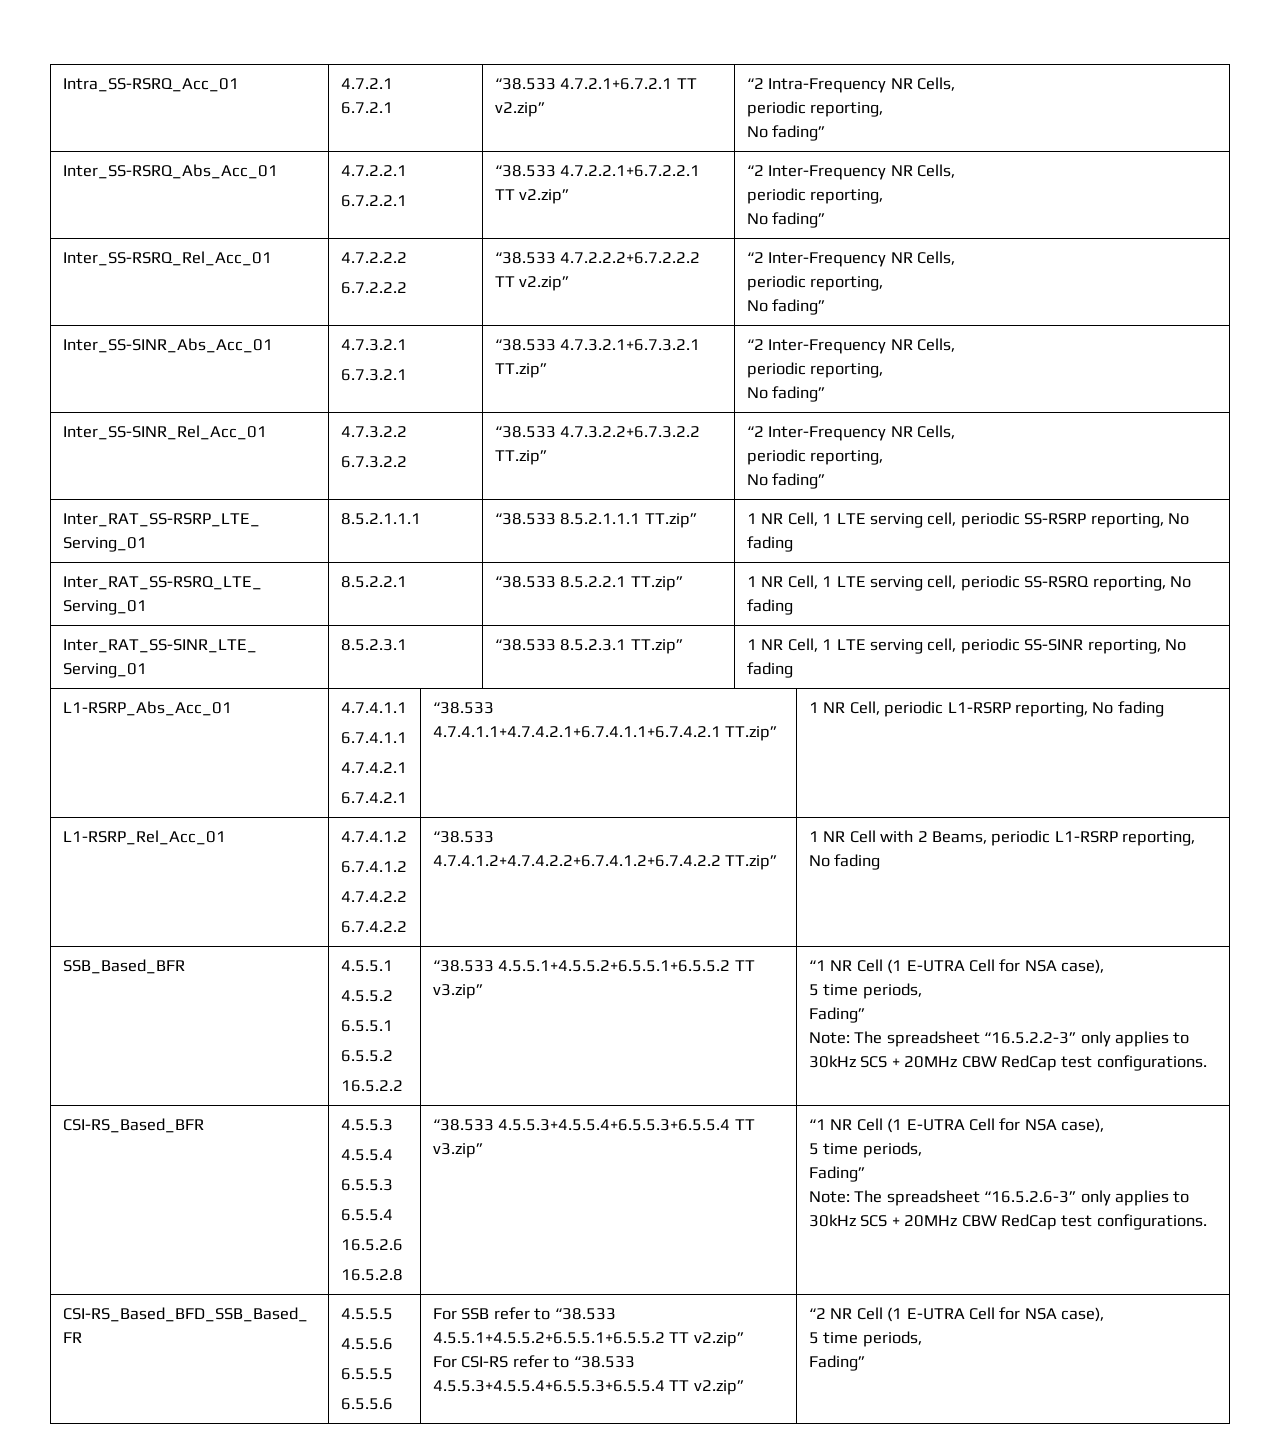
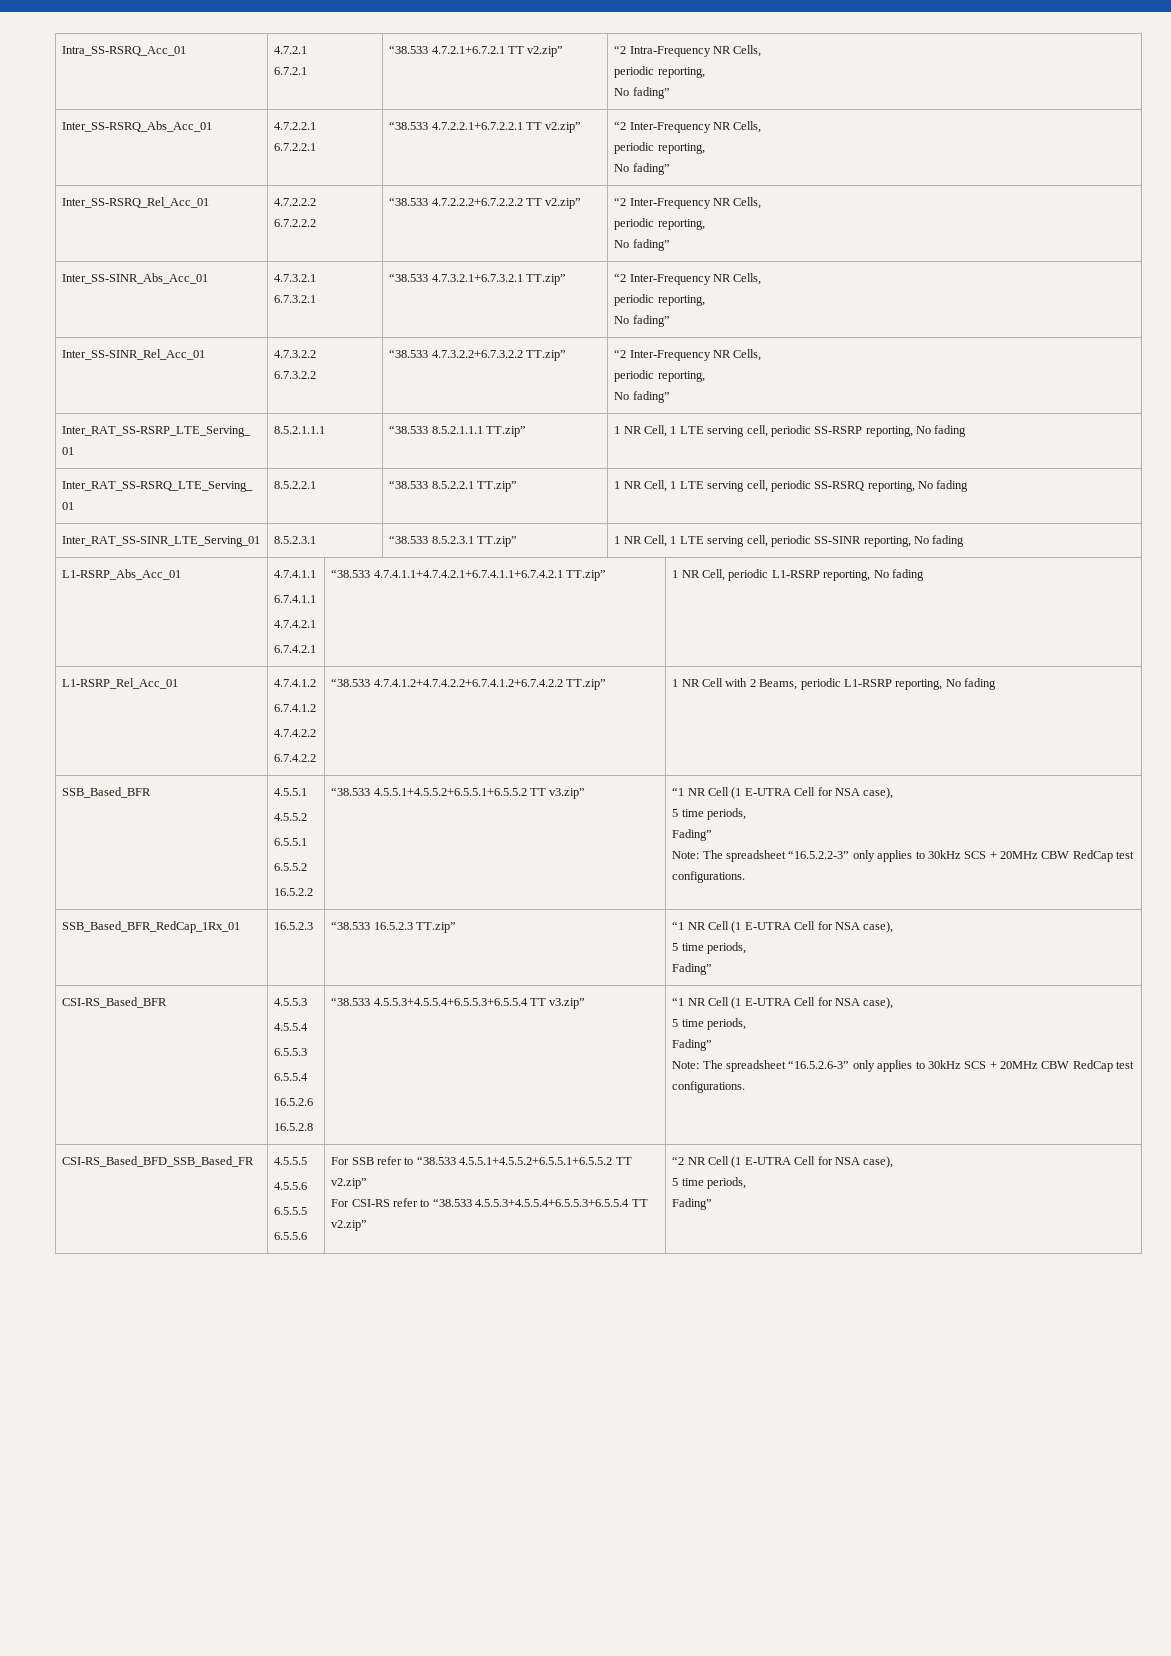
+ SSB_Based_BFR_RedCap_1Rx_01 | 16.5.2.3 | “38.533 16.5.2.3 TT.zip” | “1 NR Cell (1 E-UTRA Cell for NSA case),
+ 5 time periods,
+ Fading”

